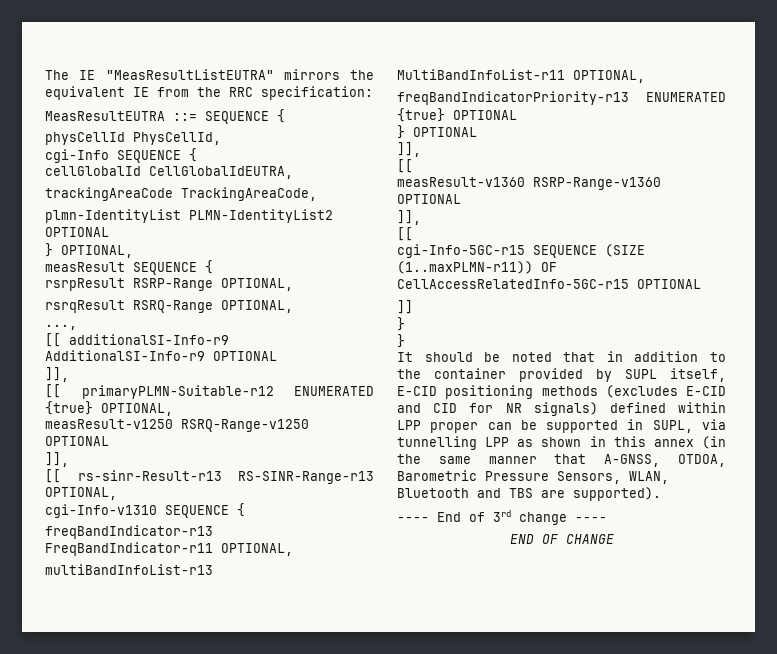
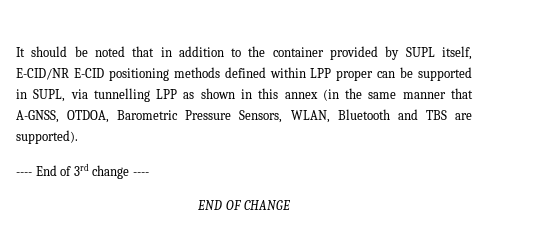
- The IE "MeasResultListEUTRA" mirrors the equivalent IE from the RRC specification:
- MeasResultEUTRA ::= SEQUENCE {
- physCellId PhysCellId,
- cgi-Info SEQUENCE {
- cellGlobalId CellGlobalIdEUTRA,
- trackingAreaCode TrackingAreaCode,
- plmn-IdentityList PLMN-IdentityList2 OPTIONAL
- } OPTIONAL,
- measResult SEQUENCE {
- rsrpResult RSRP-Range OPTIONAL,
- rsrqResult RSRQ-Range OPTIONAL,
- ...,
- [[ additionalSI-Info-r9 AdditionalSI-Info-r9 OPTIONAL
- ]],
- [[ primaryPLMN-Suitable-r12 ENUMERATED {true} OPTIONAL,
- measResult-v1250 RSRQ-Range-v1250 OPTIONAL
- ]],
- [[ rs-sinr-Result-r13 RS-SINR-Range-r13 OPTIONAL,
- cgi-Info-v1310 SEQUENCE {
- freqBandIndicator-r13 FreqBandIndicator-r11 OPTIONAL,
- multiBandInfoList-r13 MultiBandInfoList-r11 OPTIONAL,
- freqBandIndicatorPriority-r13 ENUMERATED {true} OPTIONAL
- } OPTIONAL
- ]],
- [[
- measResult-v1360 RSRP-Range-v1360 OPTIONAL
- ]],
- [[
- cgi-Info-5GC-r15 SEQUENCE (SIZE (1..maxPLMN-r11)) OF CellAccessRelatedInfo-5GC-r15 OPTIONAL
- ]]
- }
- }
- It should be noted that in addition to the container provided by SUPL itself, E-CID positioning methods (excludes E-CID and CID for NR signals) defined within LPP proper can be supported in SUPL, via tunnelling LPP as shown in this annex (in the same manner that A-GNSS, OTDOA, Barometric Pressure Sensors, WLAN, Bluetooth and TBS are supported).
+ It should be noted that in addition to the container provided by SUPL itself, E-CID/NR E-CID positioning methods defined within LPP proper can be supported in SUPL, via tunnelling LPP as shown in this annex (in the same manner that A-GNSS, OTDOA, Barometric Pressure Sensors, WLAN, Bluetooth and TBS are supported).

